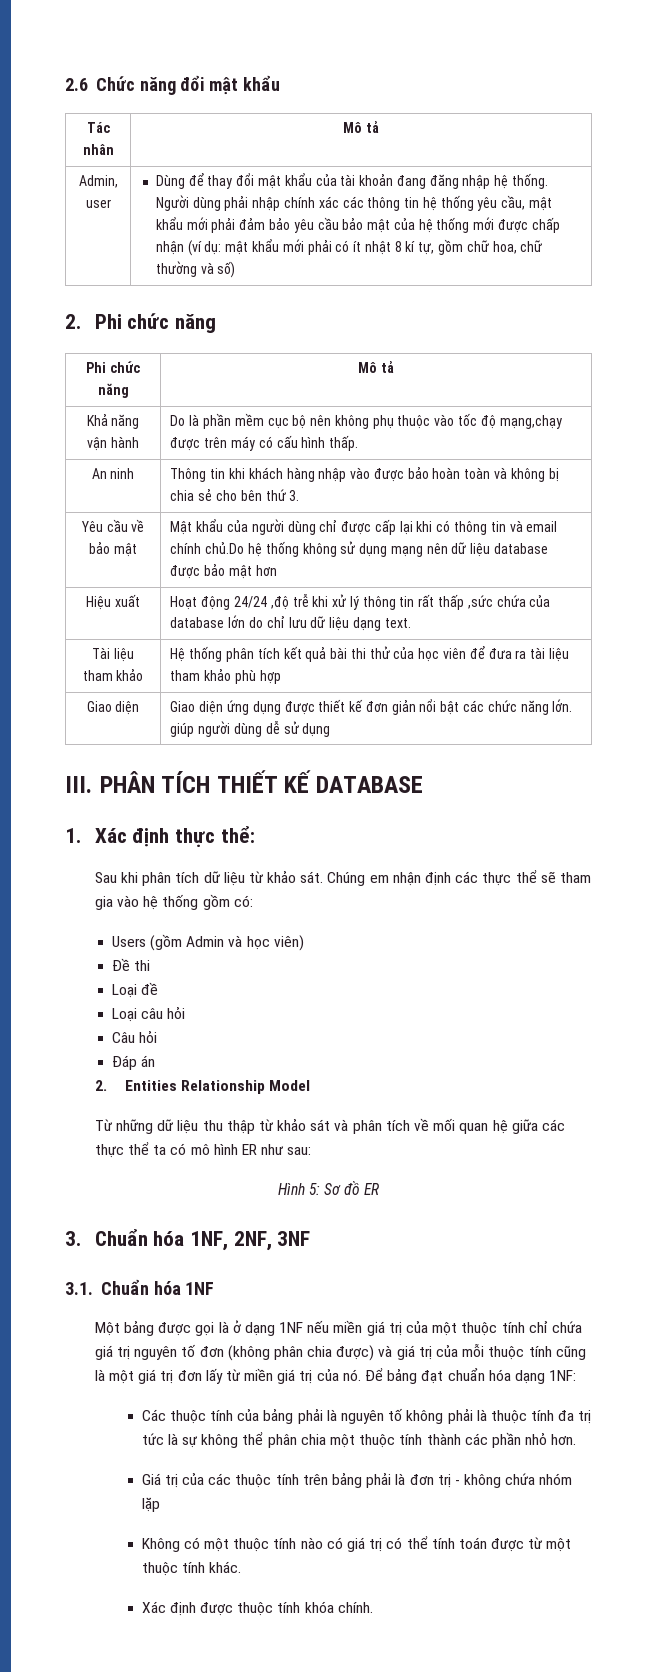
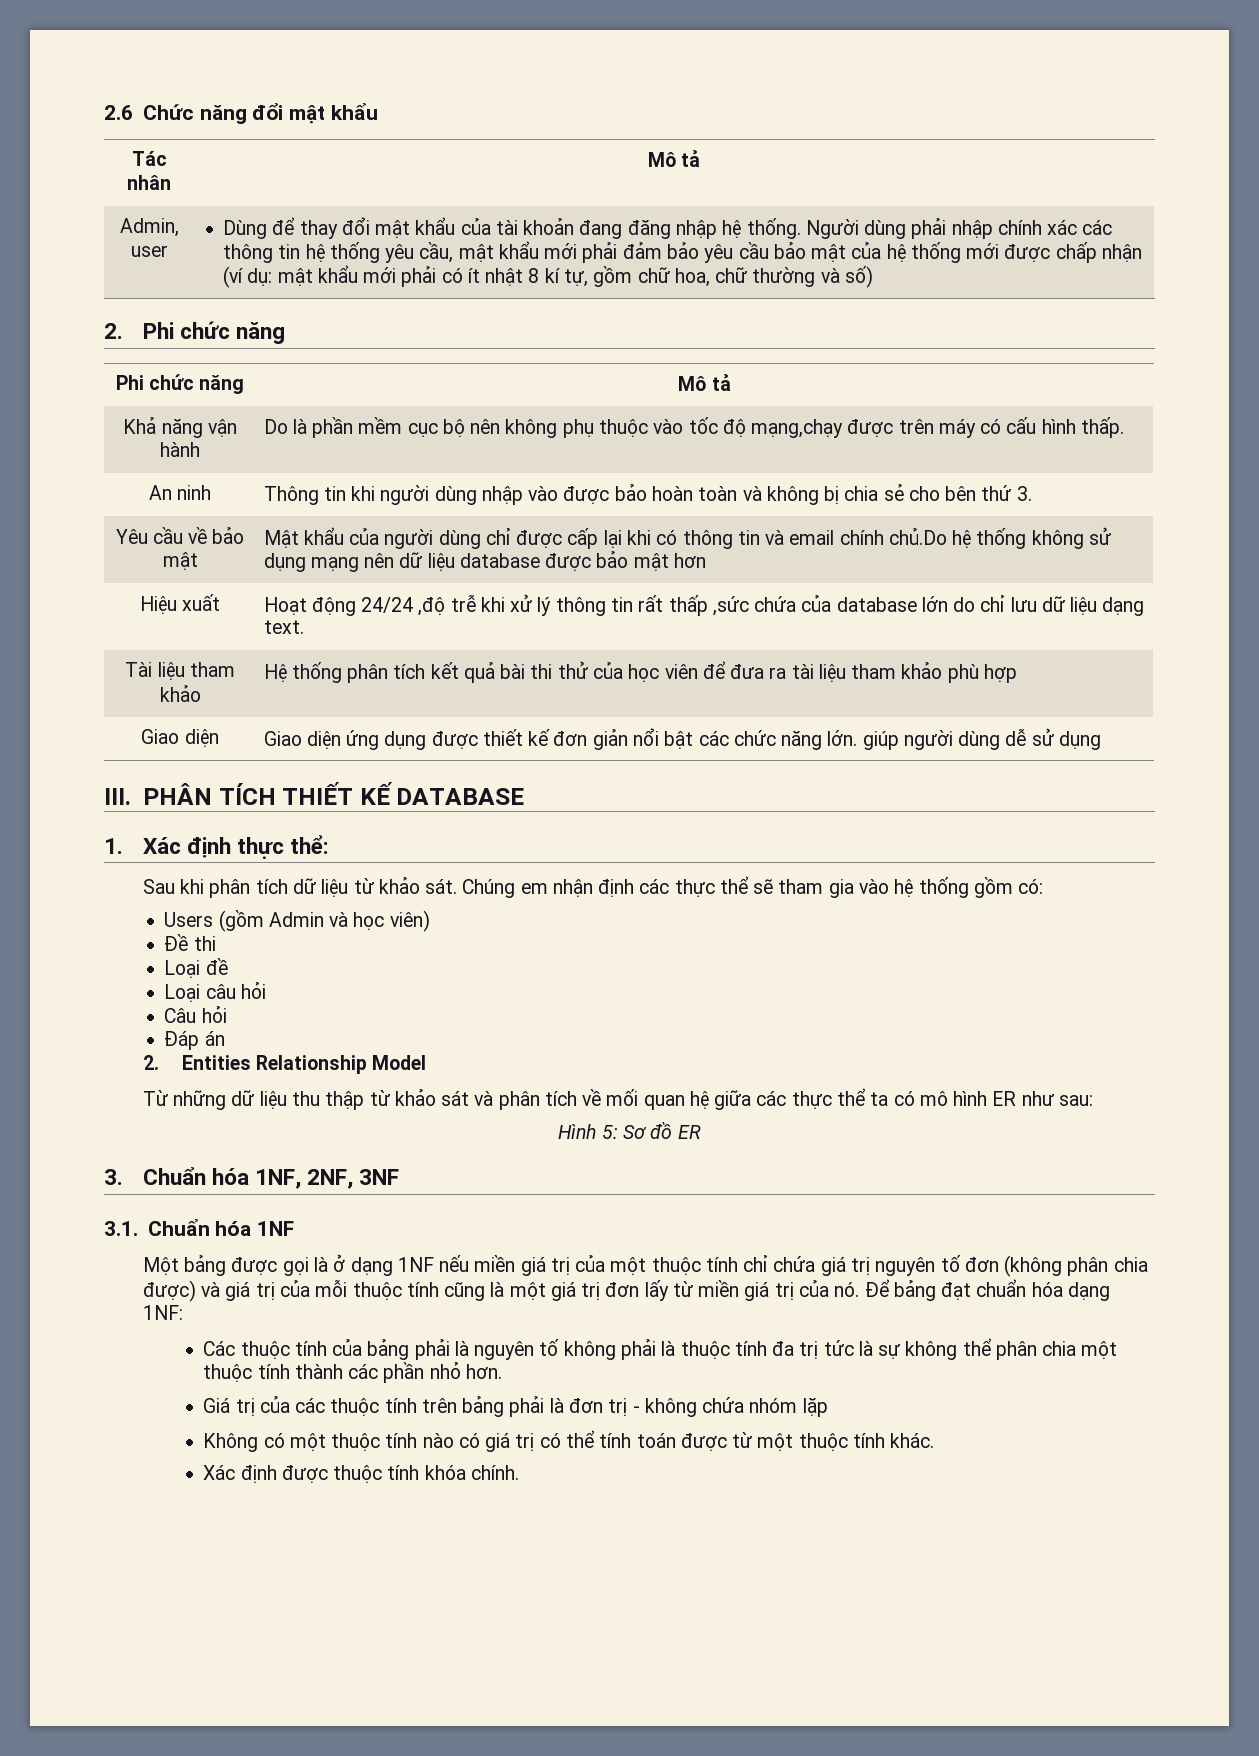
- An ninh | Thông tin khi khách hàng nhập vào được bảo hoàn toàn và không bị chia sẻ cho bên thứ 3.
+ An ninh | Thông tin khi người dùng nhập vào được bảo hoàn toàn và không bị chia sẻ cho bên thứ 3.

